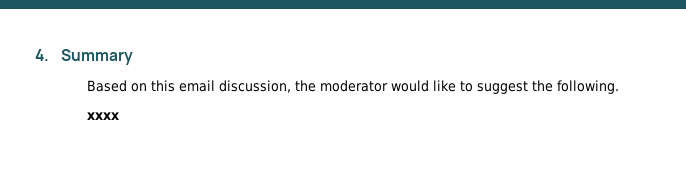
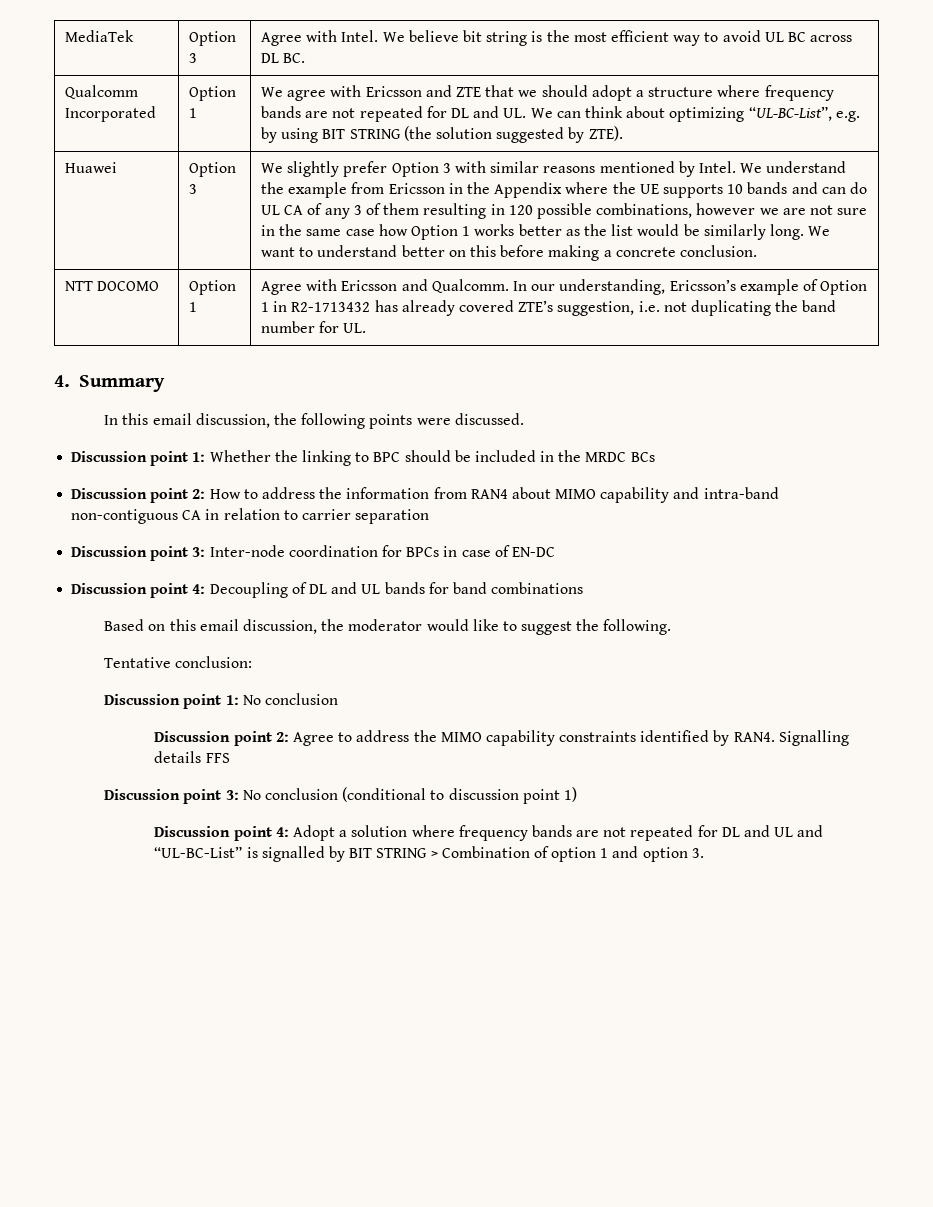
+ MediaTek | Option 3 | Agree with Intel. We believe bit string is the most efficient way to avoid UL BC across DL BC.
+ Qualcomm Incorporated | Option 1 | We agree with Ericsson and ZTE that we should adopt a structure where frequency bands are not repeated for DL and UL. We can think about optimizing “UL-BC-List”, e.g. by using BIT STRING (the solution suggested by ZTE).
+ Huawei | Option 3 | We slightly prefer Option 3 with similar reasons mentioned by Intel. We understand the example from Ericsson in the Appendix where the UE supports 10 bands and can do UL CA of any 3 of them resulting in 120 possible combinations, however we are not sure in the same case how Option 1 works better as the list would be similarly long. We want to understand better on this before making a concrete conclusion.
+ NTT DOCOMO | Option 1 | Agree with Ericsson and Qualcomm. In our understanding, Ericsson’s example of Option 1 in R2-1713432 has already covered ZTE’s suggestion, i.e. not duplicating the band number for UL.
  4. Summary
+ In this email discussion, the following points were discussed.
+ Discussion point 1: Whether the linking to BPC should be included in the MRDC BCs
+ Discussion point 2: How to address the information from RAN4 about MIMO capability and intra-band non-contiguous CA in relation to carrier separation
+ Discussion point 3: Inter-node coordination for BPCs in case of EN-DC
+ Discussion point 4: Decoupling of DL and UL bands for band combinations
- xxxx
+ Tentative conclusion:
+ Discussion point 1: No conclusion
+ Discussion point 2: Agree to address the MIMO capability constraints identified by RAN4. Signalling details FFS
+ Discussion point 3: No conclusion (conditional to discussion point 1)
+ Discussion point 4: Adopt a solution where frequency bands are not repeated for DL and UL and “UL-BC-List” is signalled by BIT STRING > Combination of option 1 and option 3.

